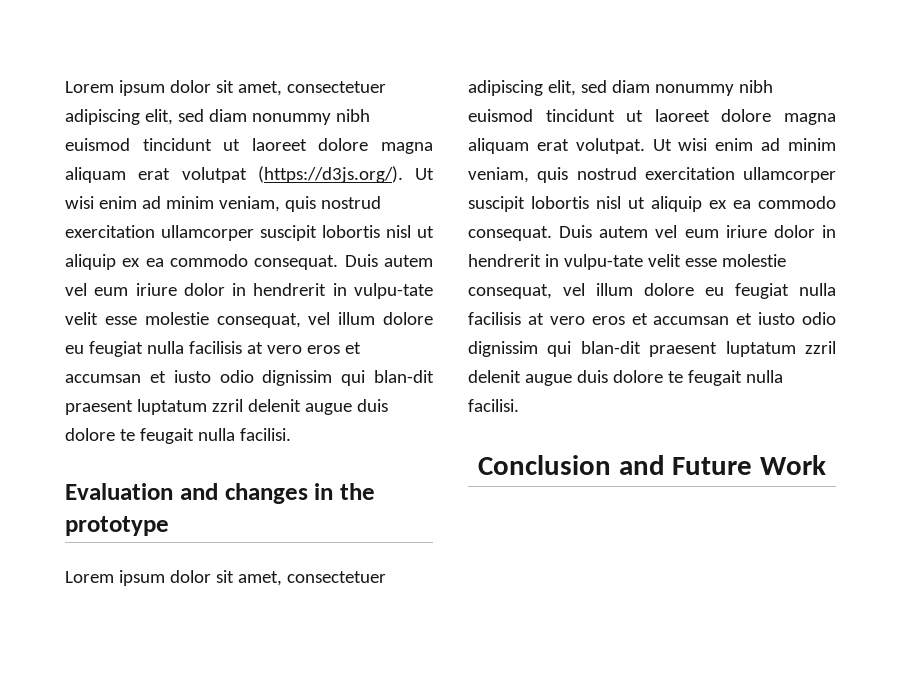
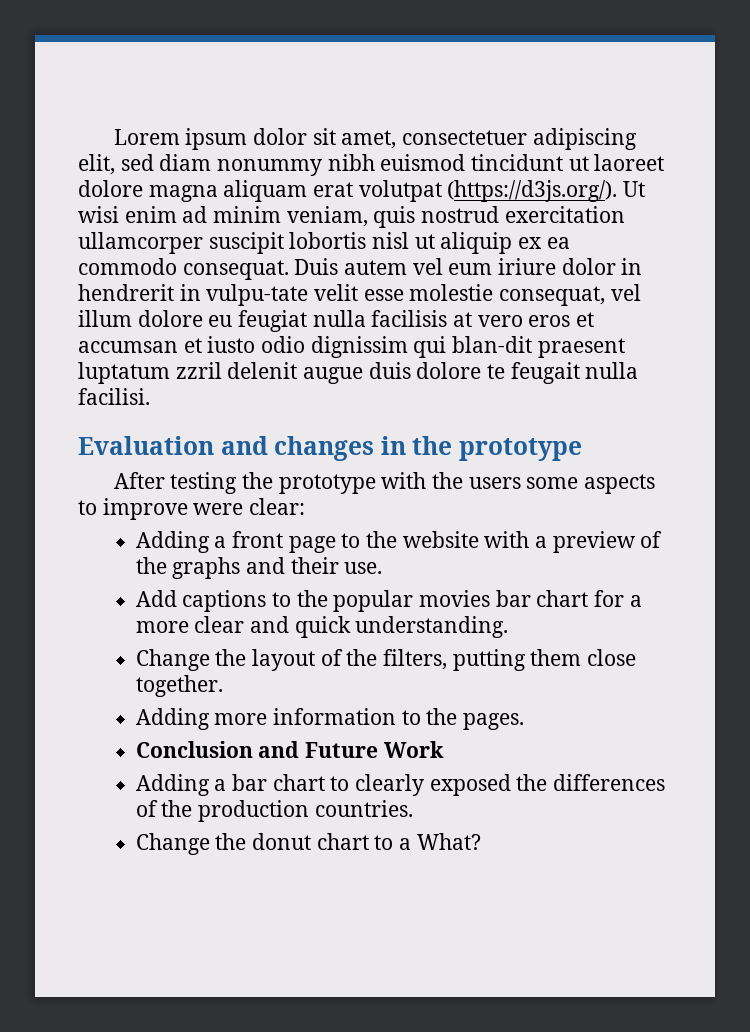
- Lorem ipsum dolor sit amet, consectetuer adipiscing elit, sed diam nonummy nibh euismod tincidunt ut laoreet dolore magna aliquam erat volutpat. Ut wisi enim ad minim veniam, quis nostrud exercitation ullamcorper suscipit lobortis nisl ut aliquip ex ea commodo consequat. Duis autem vel eum iriure dolor in hendrerit in vulpu-tate velit esse molestie consequat, vel illum dolore eu feugiat nulla facilisis at vero eros et accumsan et iusto odio dignissim qui blan-dit praesent luptatum zzril delenit augue duis dolore te feugait nulla facilisi.
+ After testing the prototype with the users some aspects to improve were clear:
+ Adding a front page to the website with a preview of the graphs and their use.
+ Add captions to the popular movies bar chart for a more clear and quick understanding.
+ Change the layout of the filters, putting them close together.
+ Adding more information to the pages.
  Conclusion and Future Work
+ Adding a bar chart to clearly exposed the differences of the production countries.
+ Change the donut chart to a What?

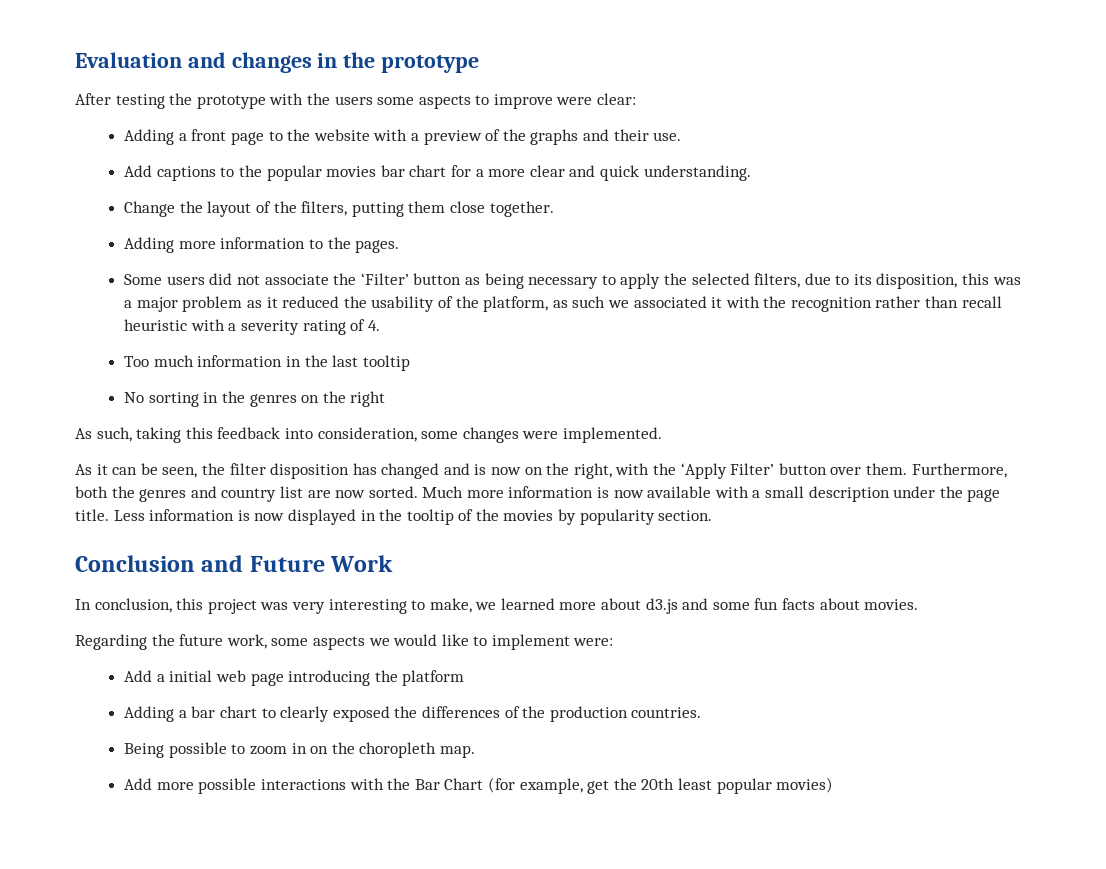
- Lorem ipsum dolor sit amet, consectetuer adipiscing elit, sed diam nonummy nibh euismod tincidunt ut laoreet dolore magna aliquam erat volutpat (https://d3js.org/). Ut wisi enim ad minim veniam, quis nostrud exercitation ullamcorper suscipit lobortis nisl ut aliquip ex ea commodo consequat. Duis autem vel eum iriure dolor in hendrerit in vulpu-tate velit esse molestie consequat, vel illum dolore eu feugiat nulla facilisis at vero eros et accumsan et iusto odio dignissim qui blan-dit praesent luptatum zzril delenit augue duis dolore te feugait nulla facilisi.
+ Some users did not associate the ‘Filter’ button as being necessary to apply the selected filters, due to its disposition, this was a major problem as it reduced the usability of the platform, as such we associated it with the recognition rather than recall heuristic with a severity rating of 4.
+ Too much information in the last tooltip
+ No sorting in the genres on the right
+ As such, taking this feedback into consideration, some changes were implemented.
+ As it can be seen, the filter disposition has changed and is now on the right, with the ‘Apply Filter’ button over them. Furthermore, both the genres and country list are now sorted. Much more information is now available with a small description under the page title. Less information is now displayed in the tooltip of the movies by popularity section.
  Conclusion and Future Work
+ In conclusion, this project was very interesting to make, we learned more about d3.js and some fun facts about movies.
+ Regarding the future work, some aspects we would like to implement were:
+ Add a initial web page introducing the platform
- Change the donut chart to a What?
+ Being possible to zoom in on the choropleth map.
+ Add more possible interactions with the Bar Chart (for example, get the 20th least popular movies)

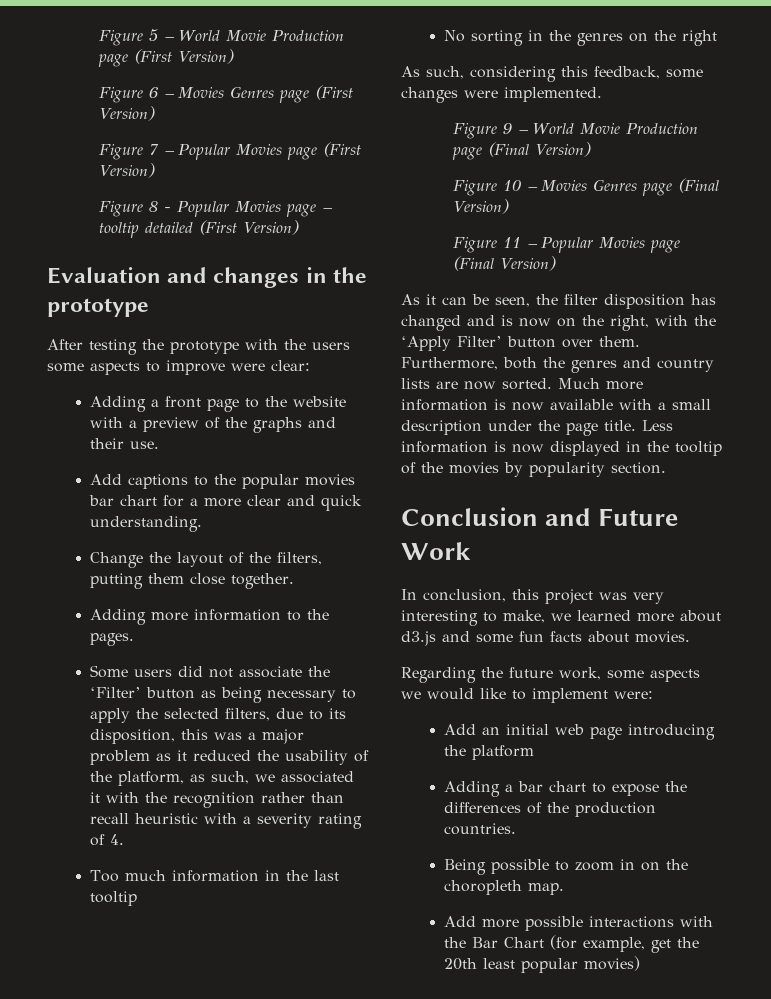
+ Figure 5 – World Movie Production page (First Version)
+ Figure 6 – Movies Genres page (First Version)
+ Figure 7 – Popular Movies page (First Version)
+ Figure 8 - Popular Movies page – tooltip detailed (First Version)
- Some users did not associate the ‘Filter’ button as being necessary to apply the selected filters, due to its disposition, this was a major problem as it reduced the usability of the platform, as such we associated it with the recognition rather than recall heuristic with a severity rating of 4.
+ Some users did not associate the ‘Filter’ button as being necessary to apply the selected filters, due to its disposition, this was a major problem as it reduced the usability of the platform, as such, we associated it with the recognition rather than recall heuristic with a severity rating of 4.
- As such, taking this feedback into consideration, some changes were implemented.
+ As such, considering this feedback, some changes were implemented.
+ Figure 9 – World Movie Production page (Final Version)
+ Figure 10 – Movies Genres page (Final Version)
+ Figure 11 – Popular Movies page (Final Version)
- Furthermore, both the genres and country list are now sorted.
+ Furthermore, both the genres and country lists are now sorted.
- Add a initial web page introducing the platform
+ Add an initial web page introducing the platform
- Adding a bar chart to clearly exposed the differences of the production countries.
+ Adding a bar chart to expose the differences of the production countries.

